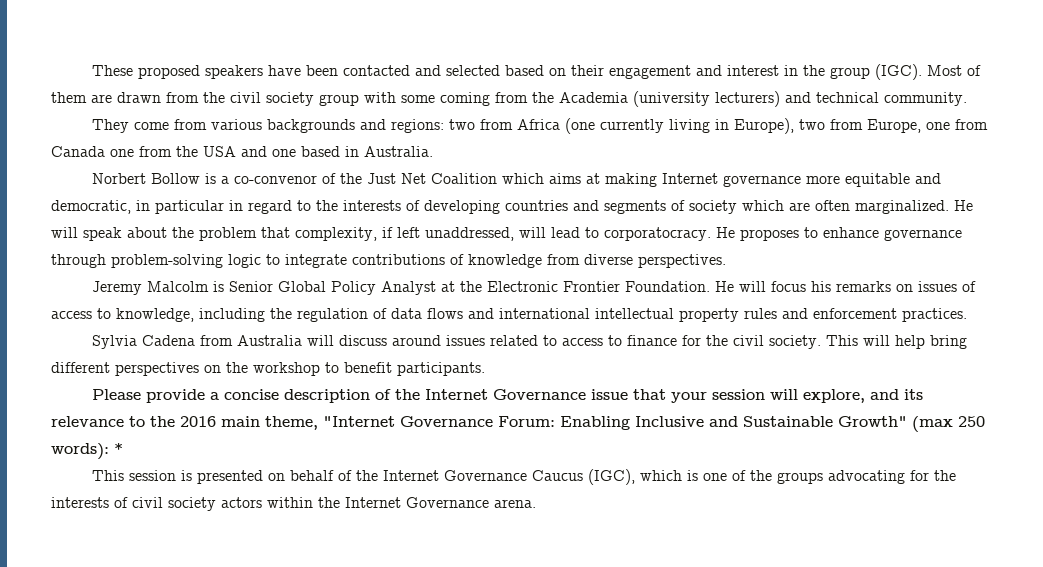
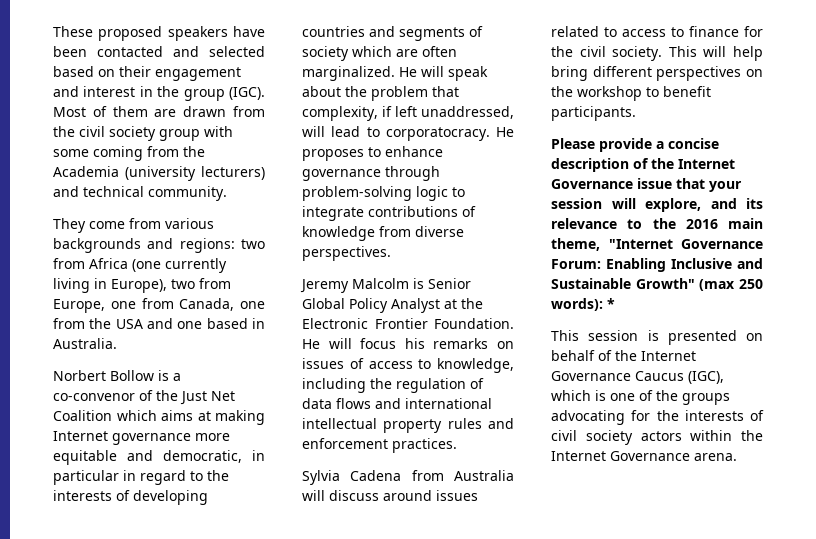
- They come from various backgrounds and regions: two from Africa (one currently living in Europe), two from Europe, one from Canada one from the USA and one based in Australia.
+ They come from various backgrounds and regions: two from Africa (one currently living in Europe), two from Europe, one from Canada, one from the USA and one based in Australia.

